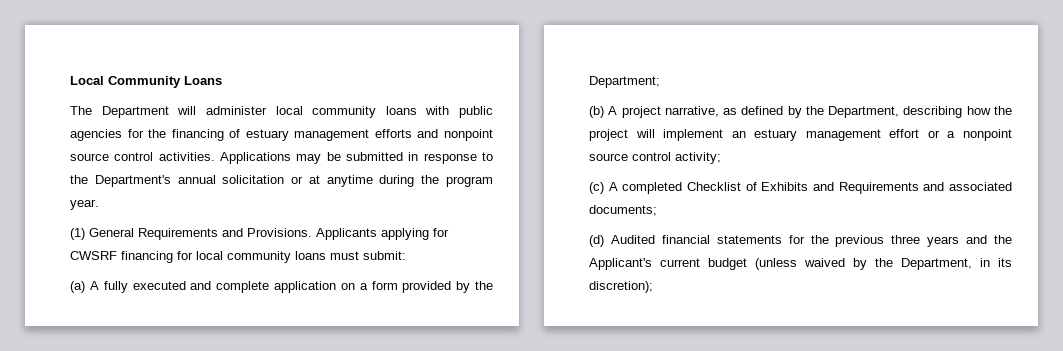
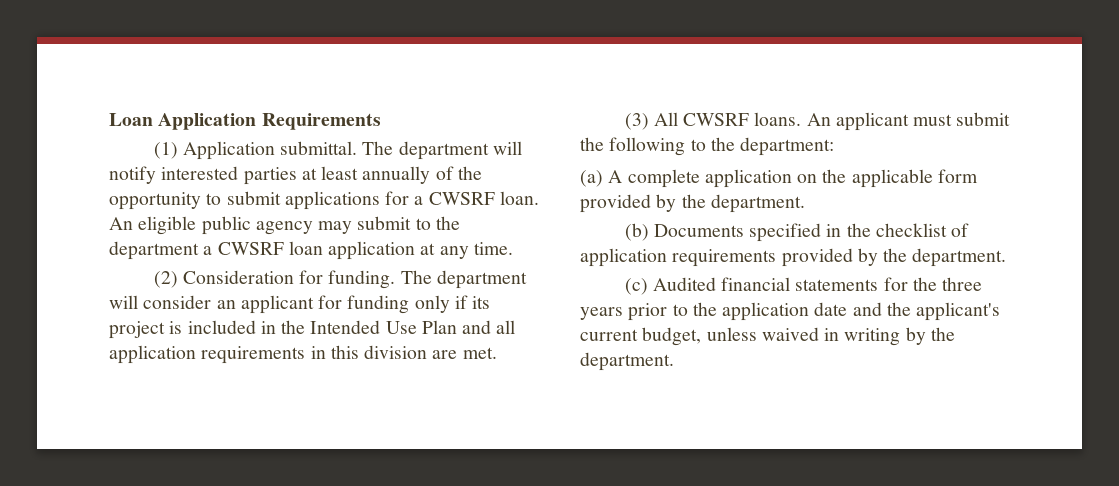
- Local Community Loans
- The Department will administer local community loans with public agencies for the financing of estuary management efforts and nonpoint source control activities. Applications may be submitted in response to the Department's annual solicitation or at anytime during the program year.
- (1) General Requirements and Provisions. Applicants applying for CWSRF financing for local community loans must submit:
+ Loan Application Requirements
+ (1) Application submittal. The department will notify interested parties at least annually of the opportunity to submit applications for a CWSRF loan. An eligible public agency may submit to the department a CWSRF loan application at any time.
+ (2) Consideration for funding. The department will consider an applicant for funding only if its project is included in the Intended Use Plan and all application requirements in this division are met.
+ (3) All CWSRF loans. An applicant must submit the following to the department:
- (a) A fully executed and complete application on a form provided by the Department;
+ (a) A complete application on the applicable form provided by the department.
- (b) A project narrative, as defined by the Department, describing how the project will implement an estuary management effort or a nonpoint source control activity;
- (c) A completed Checklist of Exhibits and Requirements and associated documents;
- (d) Audited financial statements for the previous three years and the Applicant's current budget (unless waived by the Department, in its discretion);
+ (b) Documents specified in the checklist of application requirements provided by the department.
+ (c) Audited financial statements for the three years prior to the application date and the applicant's current budget, unless waived in writing by the department.

